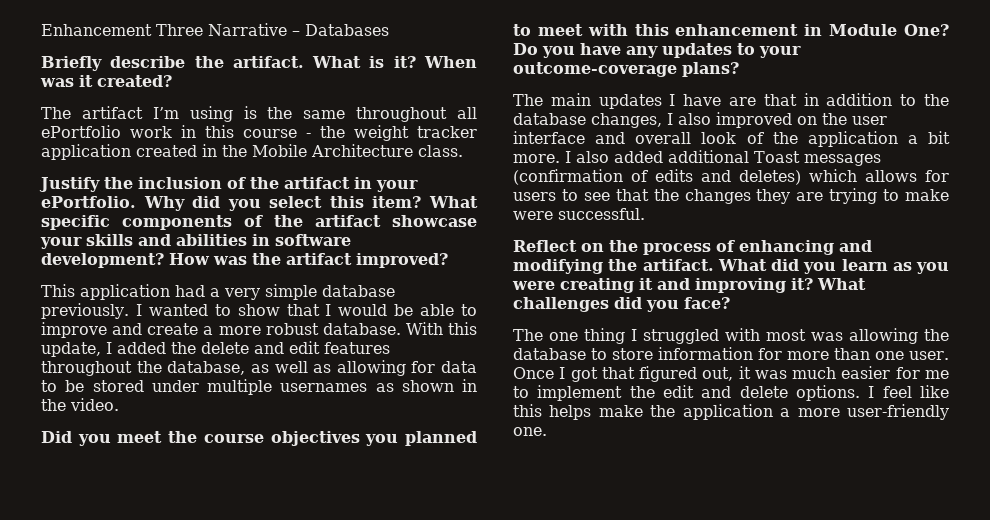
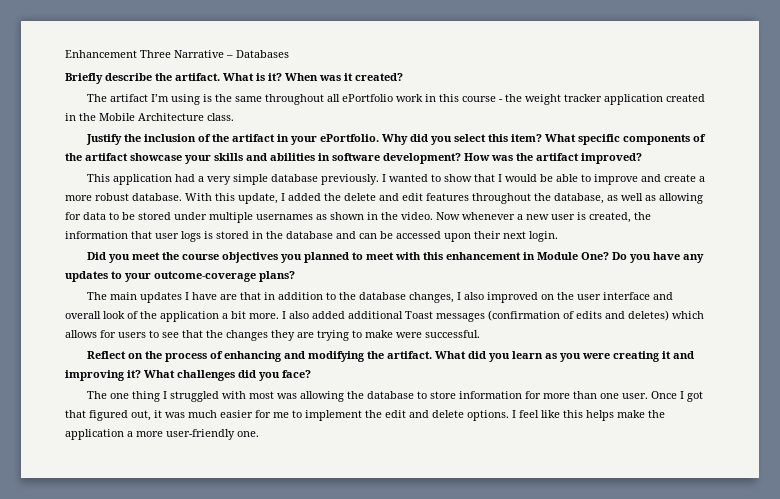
+ Now whenever a new user is created, the information that user logs is stored in the database and can be accessed upon their next login.

